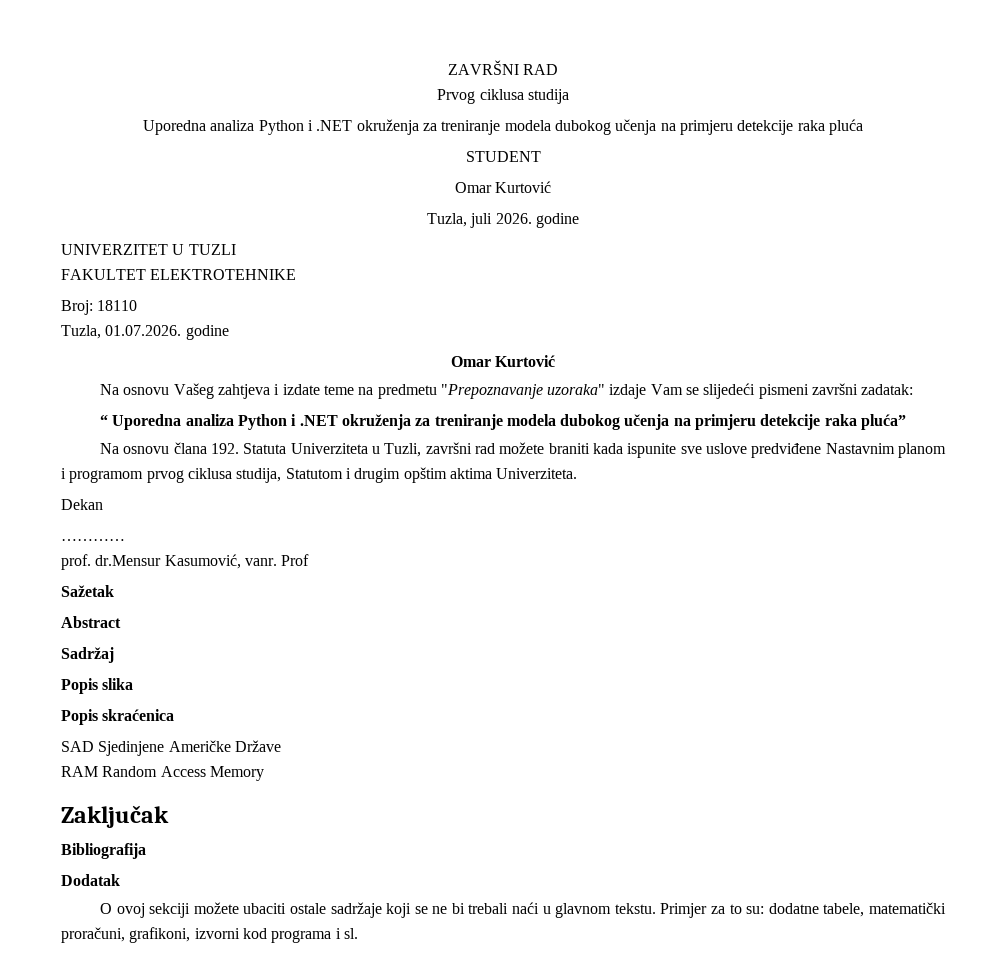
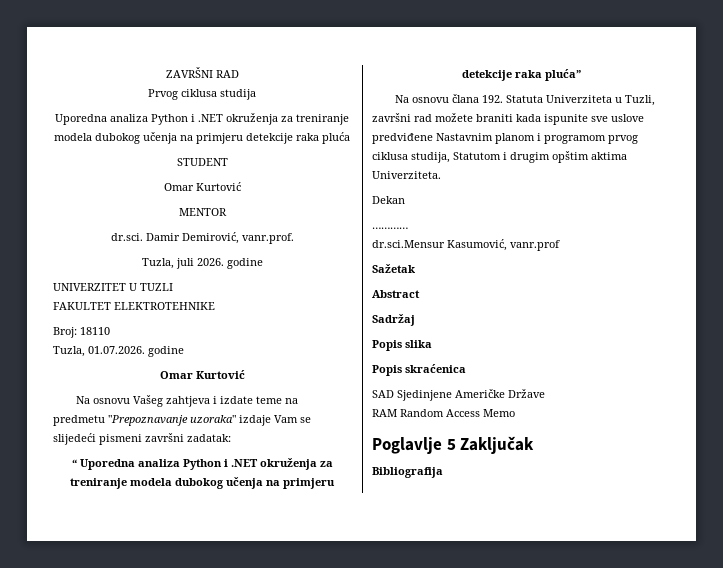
+ MENTOR
+ dr.sci. Damir Demirović, vanr.prof.
- prof. dr.Mensur Kasumović, vanr. Prof
+ dr.sci.Mensur Kasumović, vanr.prof
- RAM Random Access Memory
- Zaključak
+ RAM Random Access Memo
+ Poglavlje 5 Zaključak
- Dodatak
- O ovoj sekciji možete ubaciti ostale sadržaje koji se ne bi trebali naći u glavnom tekstu. Primjer za to su: dodatne tabele, matematički proračuni, grafikoni, izvorni kod programa i sl.

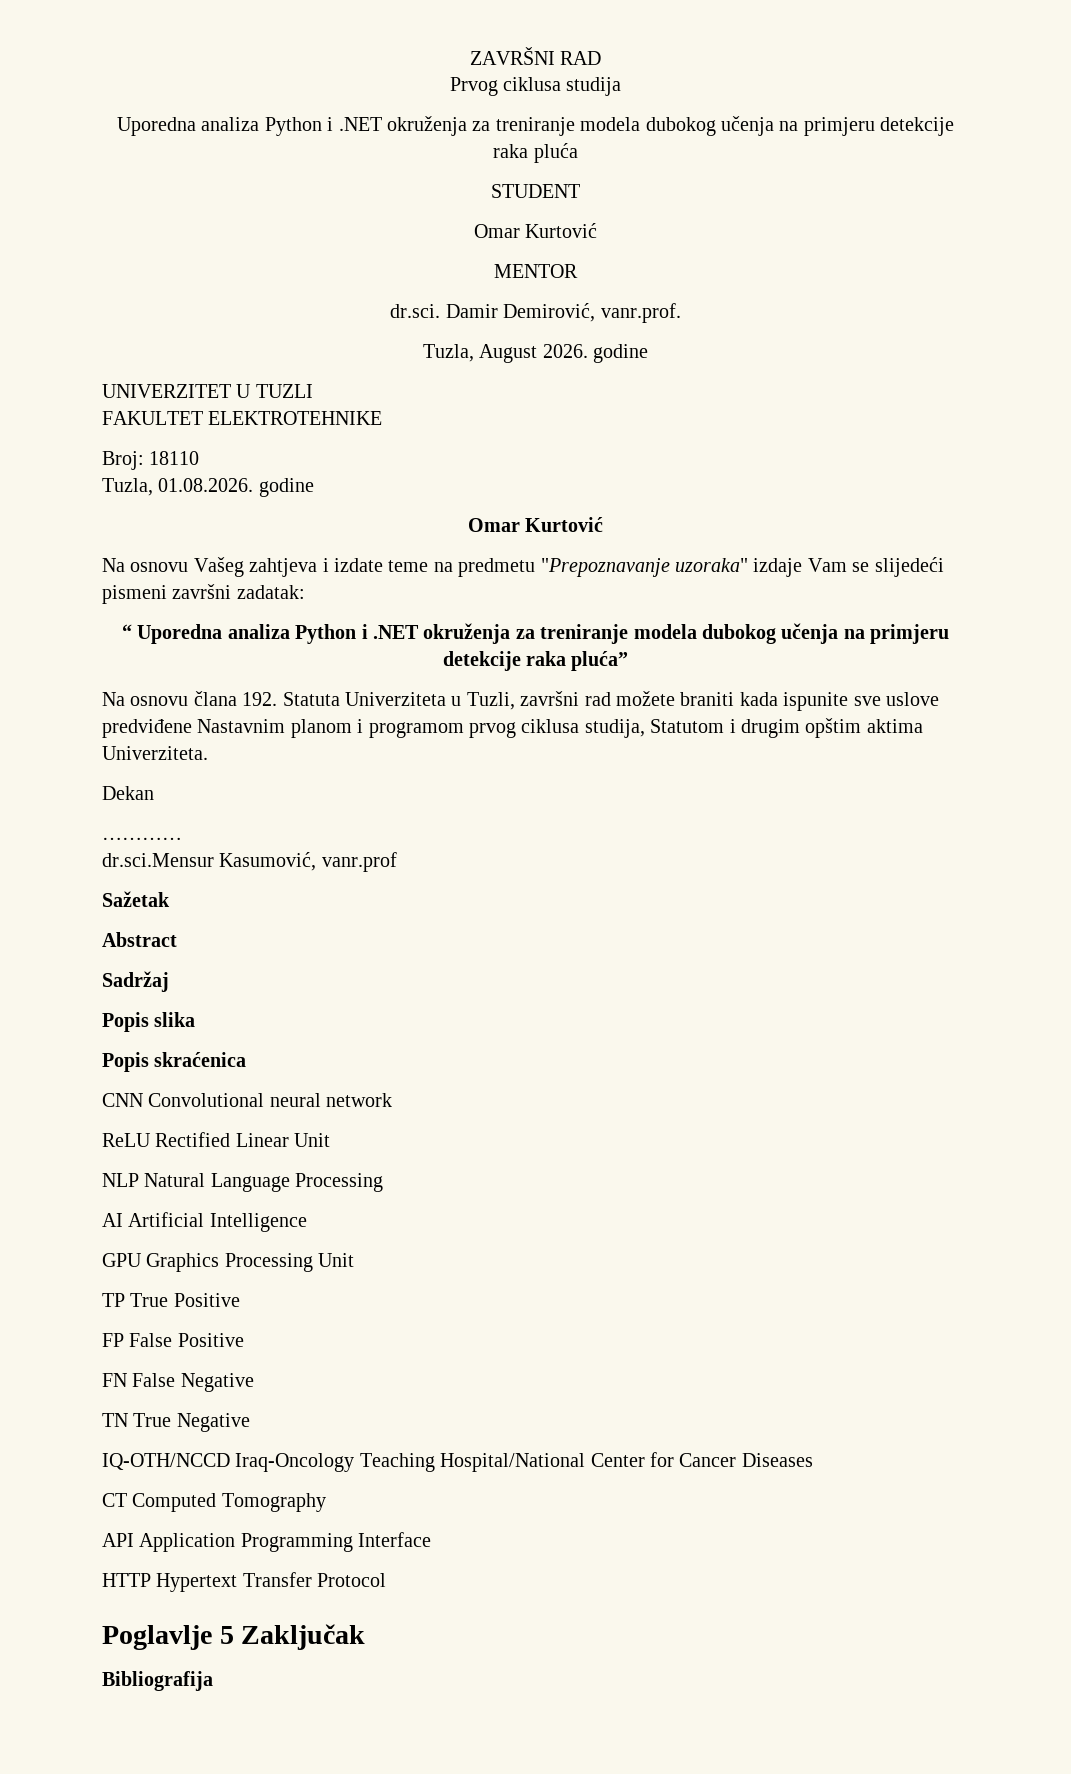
- Tuzla, juli 2026. godine
+ Tuzla, August 2026. godine
- Tuzla, 01.07.2026. godine
+ Tuzla, 01.08.2026. godine
- SAD Sjedinjene Američke Države
- RAM Random Access Memo
+ CNN Convolutional neural network
+ ReLU Rectified Linear Unit
+ NLP Natural Language Processing
+ AI Artificial Intelligence
+ GPU Graphics Processing Unit
+ TP True Positive
+ FP False Positive
+ FN False Negative
+ TN True Negative
+ IQ-OTH/NCCD Iraq-Oncology Teaching Hospital/National Center for Cancer Diseases
+ CT Computed Tomography
+ API Application Programming Interface
+ HTTP Hypertext Transfer Protocol

